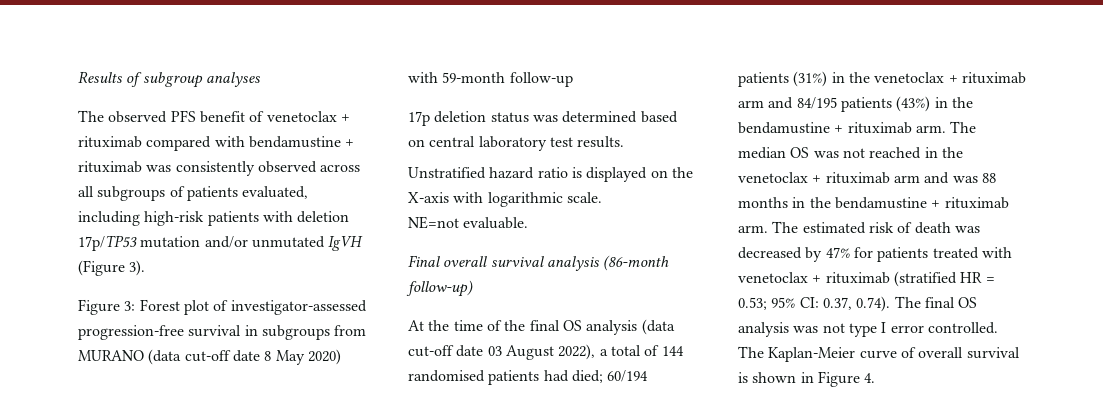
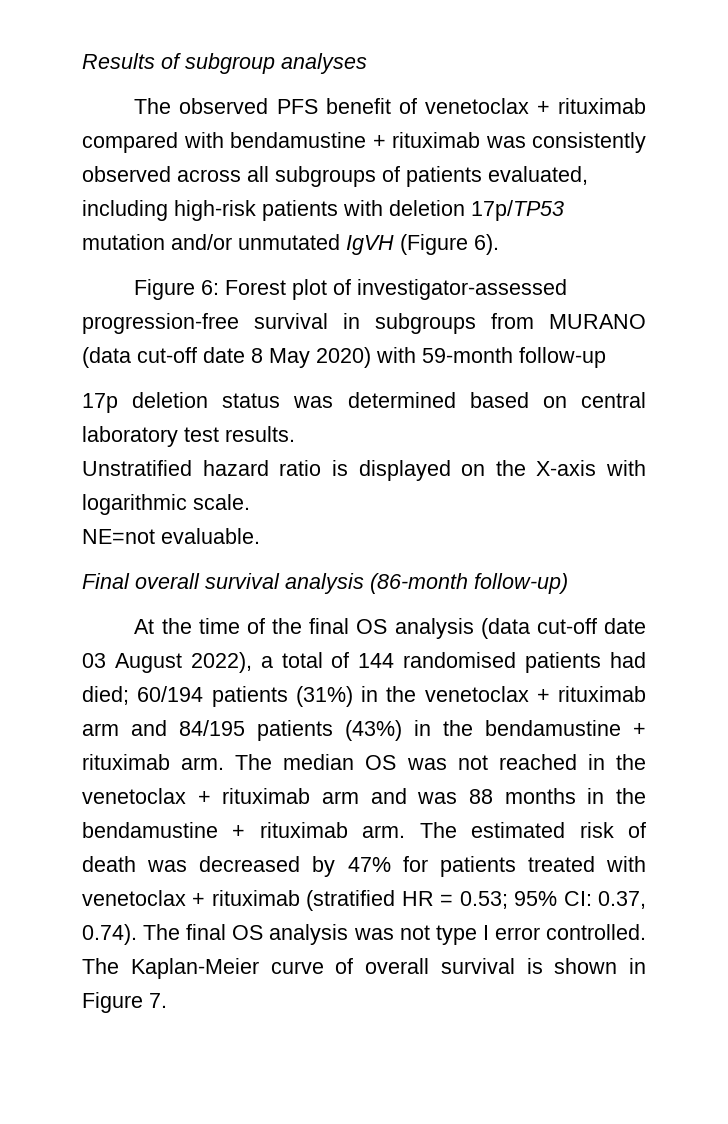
- The observed PFS benefit of venetoclax + rituximab compared with bendamustine + rituximab was consistently observed across all subgroups of patients evaluated, including high-risk patients with deletion 17p/TP53 mutation and/or unmutated IgVH (Figure 3).
- Figure 3: Forest plot of investigator-assessed progression-free survival in subgroups from MURANO (data cut-off date 8 May 2020) with 59-month follow-up
+ The observed PFS benefit of venetoclax + rituximab compared with bendamustine + rituximab was consistently observed across all subgroups of patients evaluated, including high-risk patients with deletion 17p/TP53 mutation and/or unmutated IgVH (Figure 6).
+ Figure 6: Forest plot of investigator-assessed progression-free survival in subgroups from MURANO (data cut-off date 8 May 2020) with 59-month follow-up
- The Kaplan-Meier curve of overall survival is shown in Figure 4.
+ The Kaplan-Meier curve of overall survival is shown in Figure 7.

